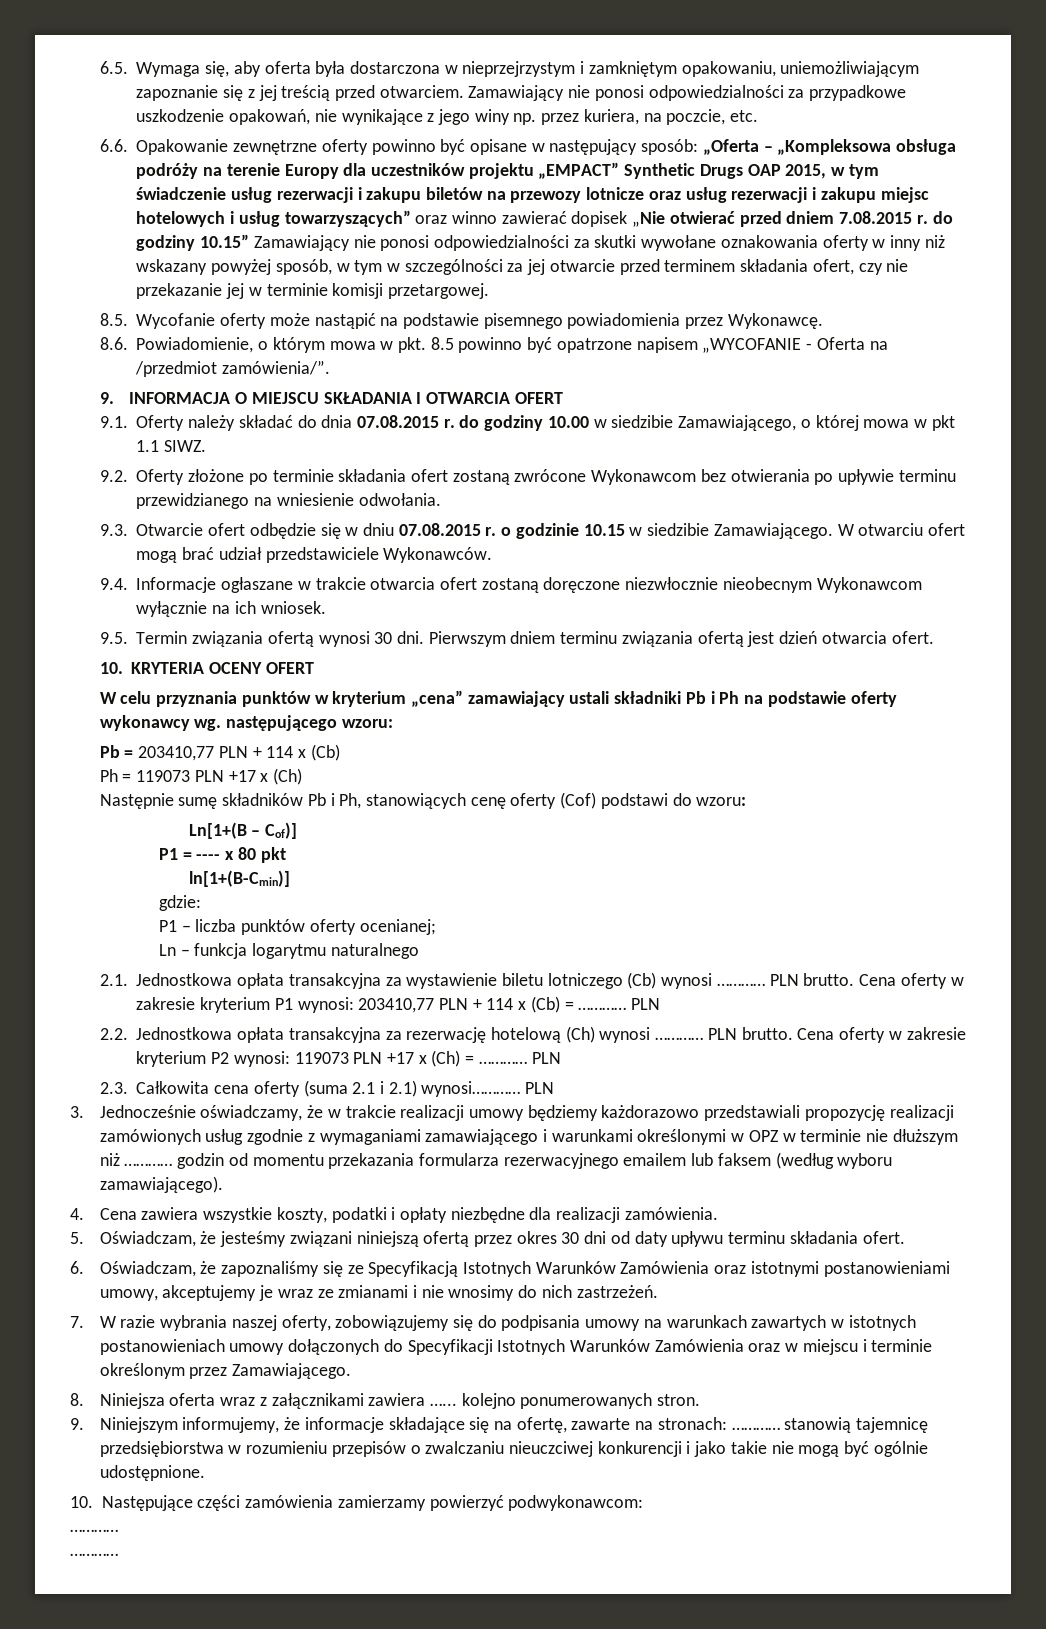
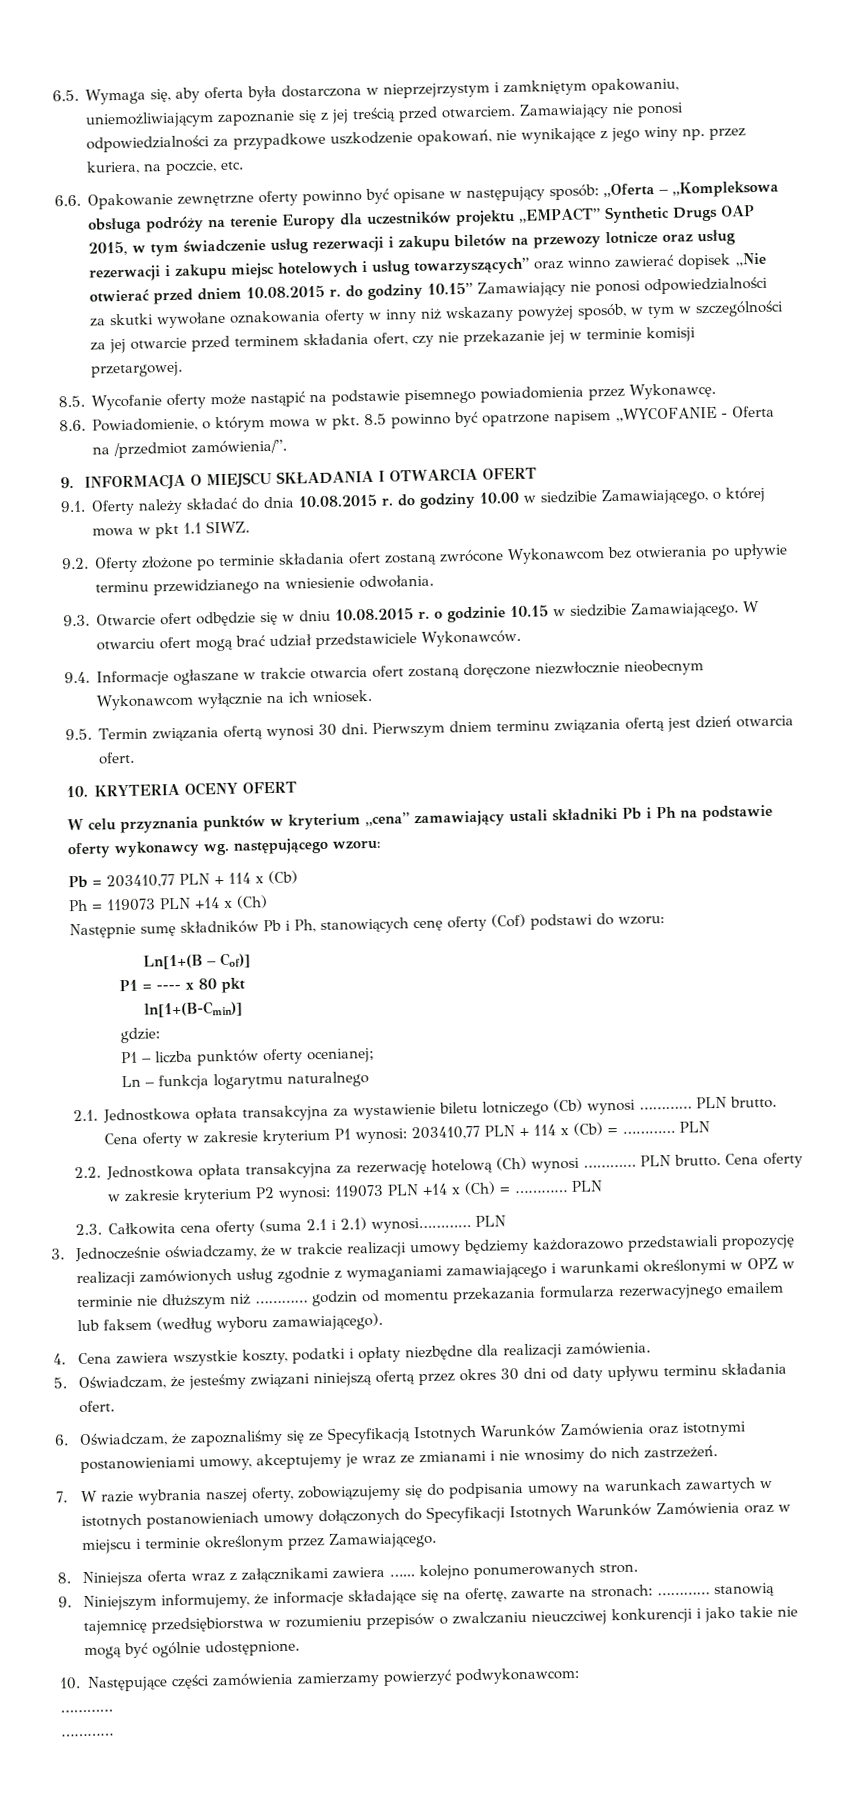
- „Oferta – „Kompleksowa obsługa podróży na terenie Europy dla uczestników projektu „EMPACT” Synthetic Drugs OAP 2015, w tym świadczenie usług rezerwacji i zakupu biletów na przewozy lotnicze oraz usług rezerwacji i zakupu miejsc hotelowych i usług towarzyszących” oraz winno zawierać dopisek „Nie otwierać przed dniem 7.08.2015 r. do godziny 10.15” Zamawiający nie ponosi odpowiedzialności za skutki wywołane oznakowania oferty w inny niż wskazany powyżej sposób, w tym w szczególności za jej otwarcie przed terminem składania ofert, czy nie przekazanie jej w terminie komisji przetargowej.
+ „Oferta – „Kompleksowa obsługa podróży na terenie Europy dla uczestników projektu „EMPACT” Synthetic Drugs OAP 2015, w tym świadczenie usług rezerwacji i zakupu biletów na przewozy lotnicze oraz usług rezerwacji i zakupu miejsc hotelowych i usług towarzyszących” oraz winno zawierać dopisek „Nie otwierać przed dniem 10.08.2015 r. do godziny 10.15” Zamawiający nie ponosi odpowiedzialności za skutki wywołane oznakowania oferty w inny niż wskazany powyżej sposób, w tym w szczególności za jej otwarcie przed terminem składania ofert, czy nie przekazanie jej w terminie komisji przetargowej.
- 9.1. Oferty należy składać do dnia 07.08.2015 r. do godziny 10.00 w siedzibie Zamawiającego, o której mowa w pkt 1.1 SIWZ.
+ 9.1. Oferty należy składać do dnia 10.08.2015 r. do godziny 10.00 w siedzibie Zamawiającego, o której mowa w pkt 1.1 SIWZ.
- 9.3. Otwarcie ofert odbędzie się w dniu 07.08.2015 r. o godzinie 10.15 w siedzibie Zamawiającego.
+ 9.3. Otwarcie ofert odbędzie się w dniu 10.08.2015 r. o godzinie 10.15 w siedzibie Zamawiającego.
- Ph = 119073 PLN +17 x (Ch)
+ Ph = 119073 PLN +14 x (Ch)
- Cena oferty w zakresie kryterium P2 wynosi: 119073 PLN +17 x (Ch) = …………
+ Cena oferty w zakresie kryterium P2 wynosi: 119073 PLN +14 x (Ch) = …………

